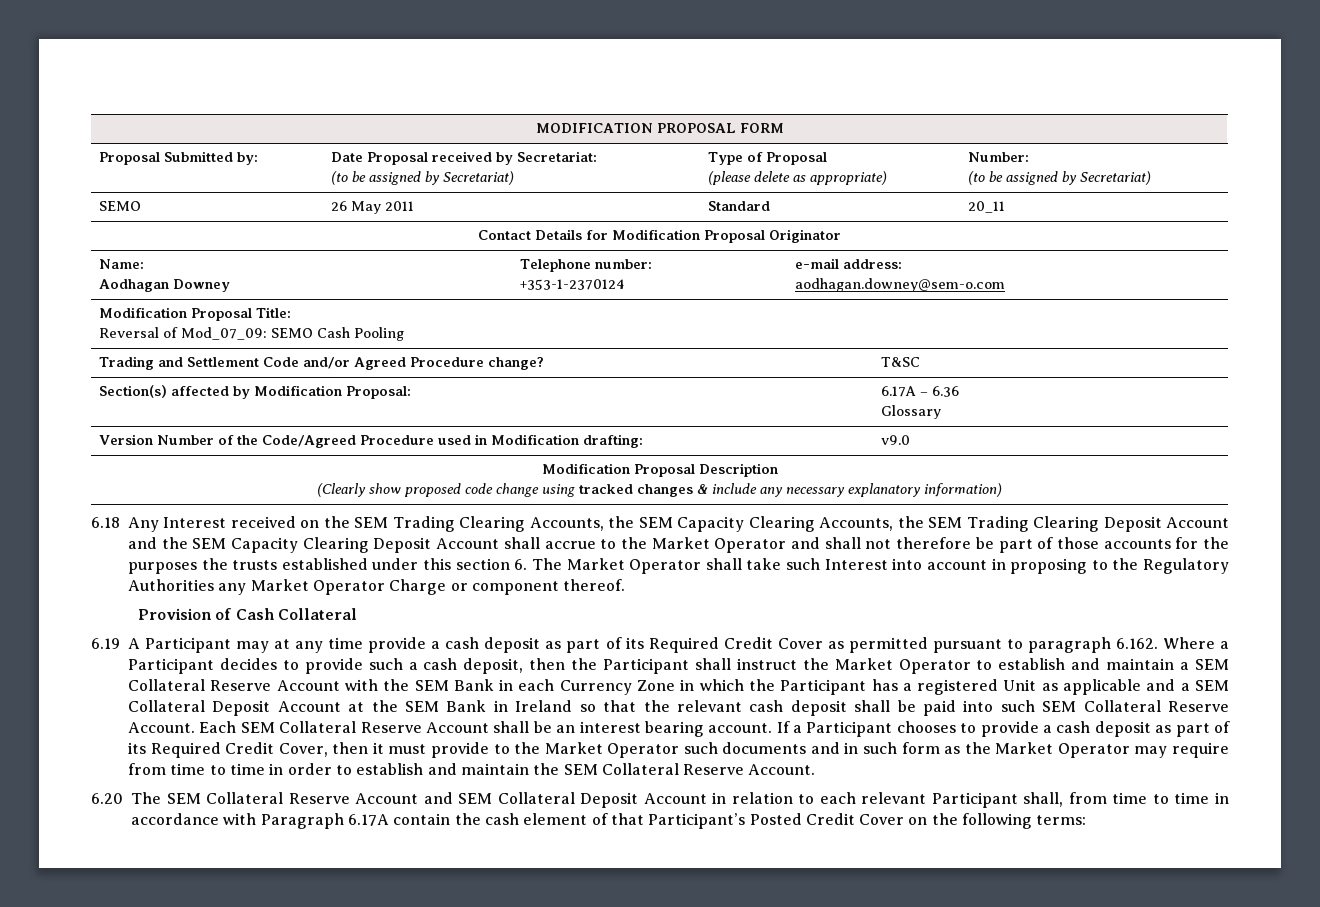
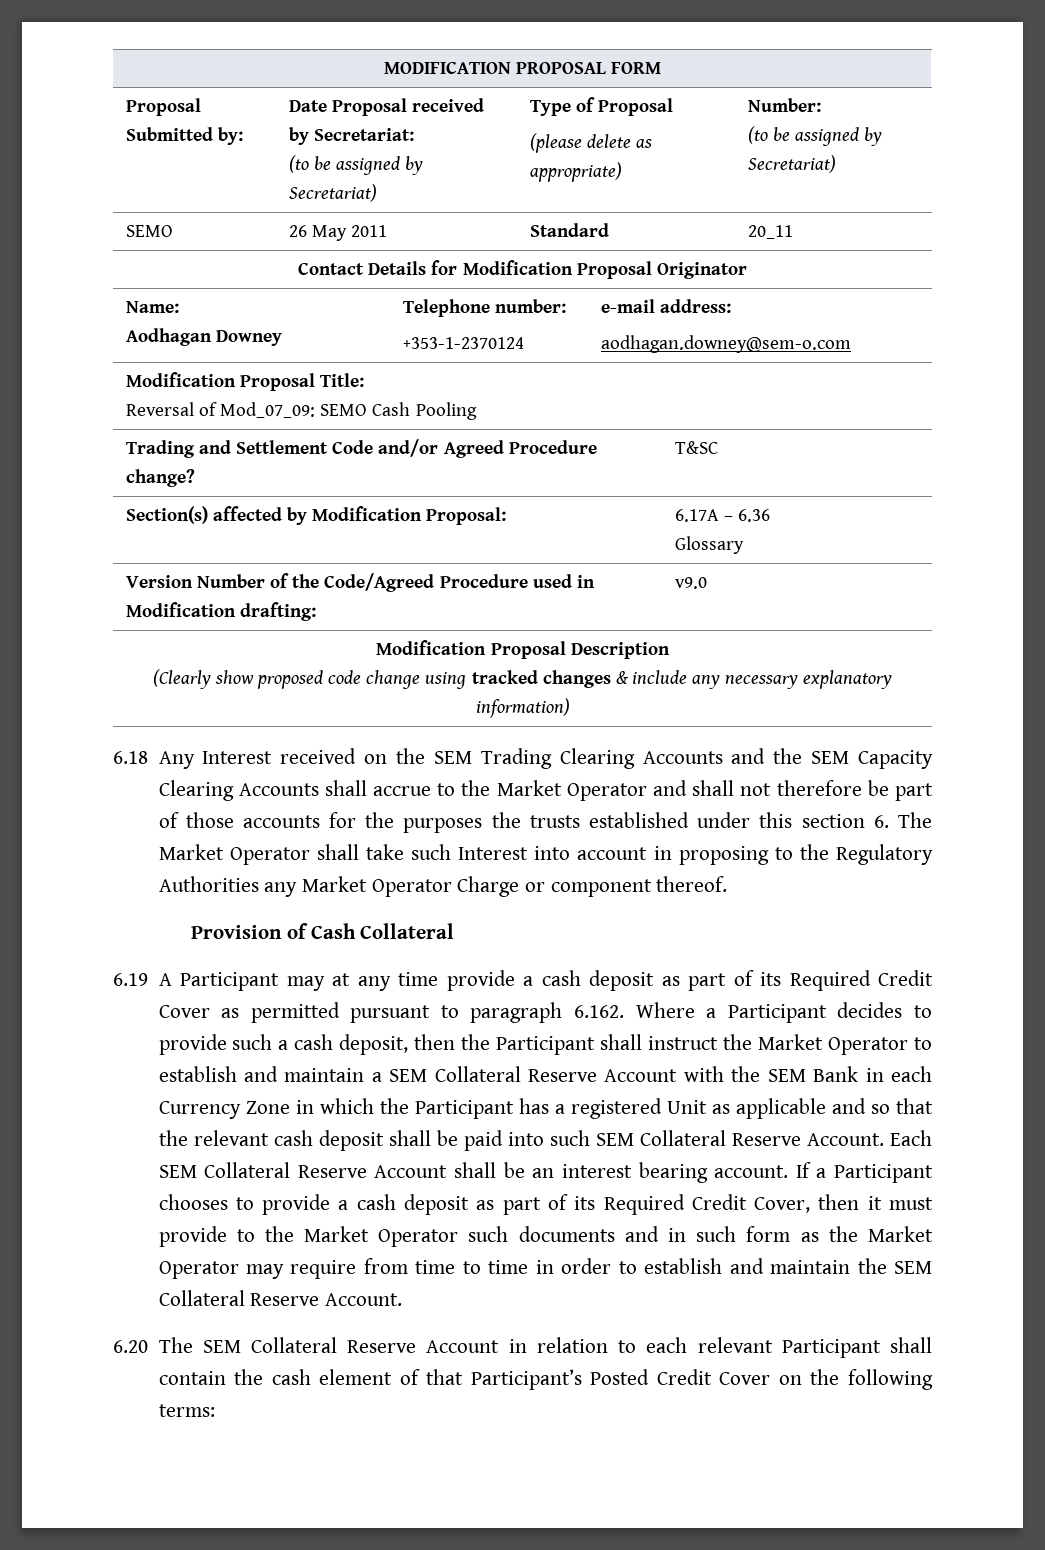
- 6.18 Any Interest received on the SEM Trading Clearing Accounts, the SEM Capacity Clearing Accounts, the SEM Trading Clearing Deposit Account and the SEM Capacity Clearing Deposit Account shall accrue to the Market Operator and shall not therefore be part of those accounts for the purposes the trusts established under this section 6. The Market Operator shall take such Interest into account in proposing to the Regulatory Authorities any Market Operator Charge or component thereof.
+ 6.18 Any Interest received on the SEM Trading Clearing Accounts and the SEM Capacity Clearing Accounts shall accrue to the Market Operator and shall not therefore be part of those accounts for the purposes the trusts established under this section 6. The Market Operator shall take such Interest into account in proposing to the Regulatory Authorities any Market Operator Charge or component thereof.
- 6.19 A Participant may at any time provide a cash deposit as part of its Required Credit Cover as permitted pursuant to paragraph 6.162. Where a Participant decides to provide such a cash deposit, then the Participant shall instruct the Market Operator to establish and maintain a SEM Collateral Reserve Account with the SEM Bank in each Currency Zone in which the Participant has a registered Unit as applicable and a SEM Collateral Deposit Account at the SEM Bank in Ireland so that the relevant cash deposit shall be paid into such SEM Collateral Reserve Account.
+ 6.19 A Participant may at any time provide a cash deposit as part of its Required Credit Cover as permitted pursuant to paragraph 6.162. Where a Participant decides to provide such a cash deposit, then the Participant shall instruct the Market Operator to establish and maintain a SEM Collateral Reserve Account with the SEM Bank in each Currency Zone in which the Participant has a registered Unit as applicable and so that the relevant cash deposit shall be paid into such SEM Collateral Reserve Account.
- 6.20 The SEM Collateral Reserve Account and SEM Collateral Deposit Account in relation to each relevant Participant shall, from time to time in accordance with Paragraph 6.17A contain the cash element of that Participant’s Posted Credit Cover on the following terms:
+ 6.20 The SEM Collateral Reserve Account in relation to each relevant Participant shall contain the cash element of that Participant’s Posted Credit Cover on the following terms:

